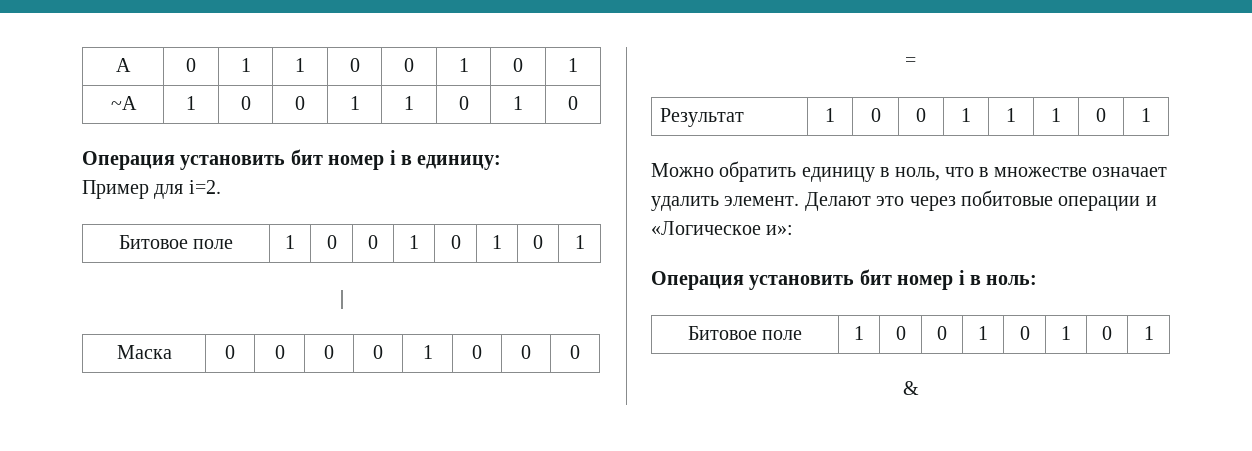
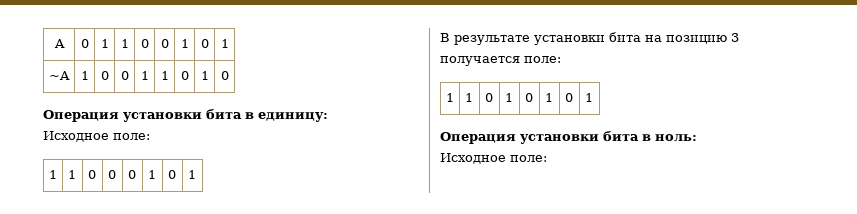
- Операция установить бит номер i в единицу:
- Пример для i=2.
- Битовое поле | 1 | 0 | 0 | 1 | 0 | 1 | 0 | 1
- |
- Маска | 0 | 0 | 0 | 0 | 1 | 0 | 0 | 0
- =
- Результат | 1 | 0 | 0 | 1 | 1 | 1 | 0 | 1
- Можно обратить единицу в ноль, что в множестве означает удалить элемент. Делают это через побитовые операции и «Логическое и»:
- Операция установить бит номер i в ноль:
- Битовое поле | 1 | 0 | 0 | 1 | 0 | 1 | 0 | 1
- &
+ Операция установки бита в единицу:
+ Исходное поле:
+ 1 | 1 | 0 | 0 | 0 | 1 | 0 | 1
+ В результате установки бита на позицию 3 получается поле:
+ 1 | 1 | 0 | 1 | 0 | 1 | 0 | 1
+ Операция установки бита в ноль:
+ Исходное поле:

